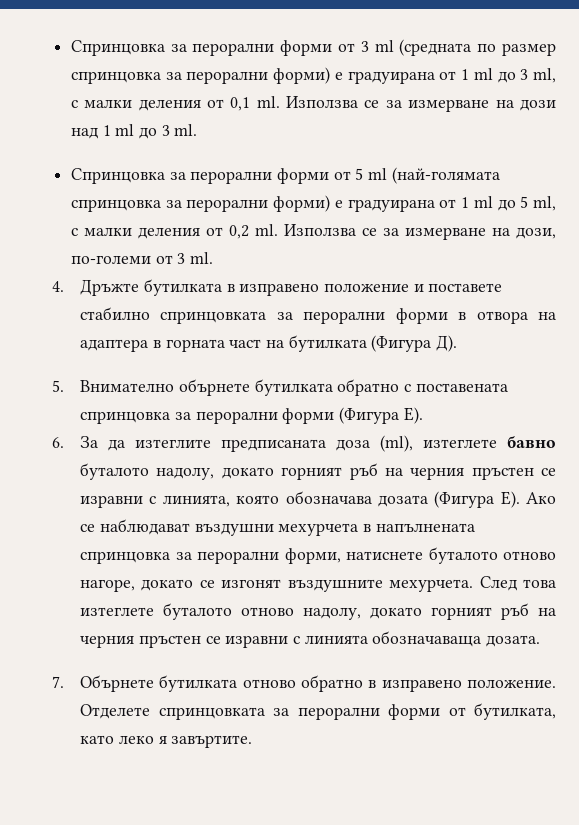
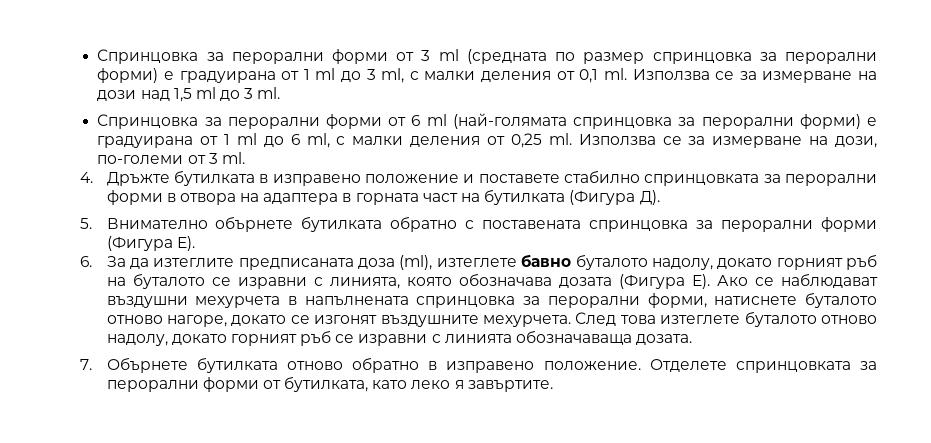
- Използва се за измерване на дози над 1 ml до 3 ml.
+ Използва се за измерване на дози над 1,5 ml до 3 ml.
- Спринцовка за перорални форми от 5 ml (най-голямата спринцовка за перорални форми) е градуирана от 1 ml до 5 ml, с малки деления от 0,2 ml.
+ Спринцовка за перорални форми от 6 ml (най-голямата спринцовка за перорални форми) е градуирана от 1 ml до 6 ml, с малки деления от 0,25 ml.
- 6. За да изтеглите предписаната доза (ml), изтеглете бавно буталото надолу, докато горният ръб на черния пръстен се изравни с линията, която обозначава дозата (Фигура Е). Ако се наблюдават въздушни мехурчета в напълнената спринцовка за перорални форми, натиснете буталото отново нагоре, докато се изгонят въздушните мехурчета.
+ 6. За да изтеглите предписаната доза (ml), изтеглете бавно буталото надолу, докато горният ръб на буталото се изравни с линията, която обозначава дозата (Фигура Е). Ако се наблюдават въздушни мехурчета в напълнената спринцовка за перорални форми, натиснете буталото отново нагоре, докато се изгонят въздушните мехурчета.
- След това изтеглете буталото отново надолу, докато горният ръб на черния пръстен се изравни с линията обозначаваща дозата.
+ След това изтеглете буталото отново надолу, докато горният ръб се изравни с линията обозначаваща дозата.

